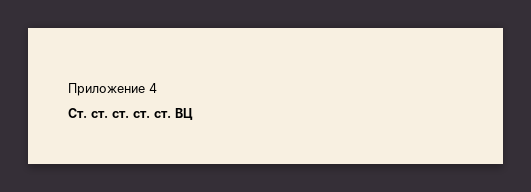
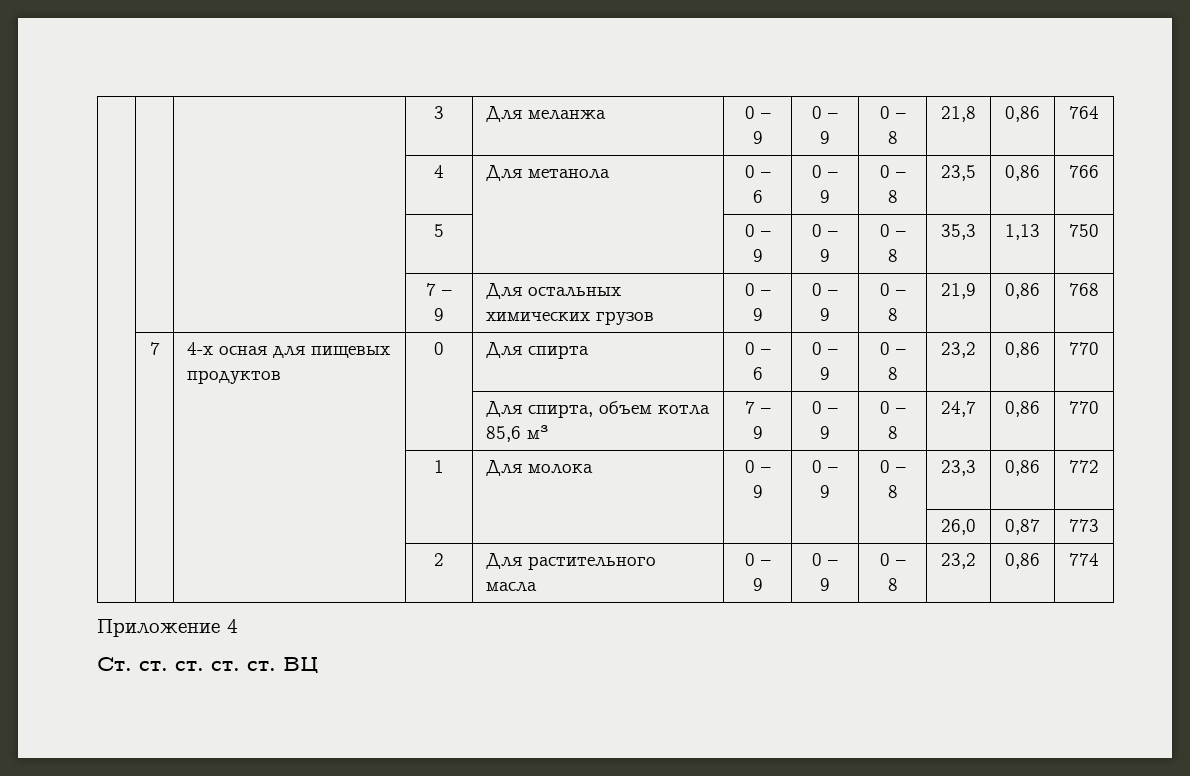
+ | | | 3 | Для меланжа | 0 – 9 | 0 – 9 | 0 – 8 | 21,8 | 0,86 | 764
+ | | | 4 | Для метанола | 0 – 6 | 0 – 9 | 0 – 8 | 23,5 | 0,86 | 766
+ | | | 5 | | 0 – 9 | 0 – 9 | 0 – 8 | 35,3 | 1,13 | 750
+ | | | 7 – 9 | Для остальных химических грузов | 0 – 9 | 0 – 9 | 0 – 8 | 21,9 | 0,86 | 768
+ | 7 | 4-х осная для пищевых продуктов | 0 | Для спирта | 0 – 6 | 0 – 9 | 0 – 8 | 23,2 | 0,86 | 770
+ | | | | Для спирта, объем котла 85,6 м³ | 7 – 9 | 0 – 9 | 0 – 8 | 24,7 | 0,86 | 770
+ | | | 1 | Для молока | 0 – 9 | 0 – 9 | 0 – 8 | 23,3 | 0,86 | 772
+ | | | | | | | | 26,0 | 0,87 | 773
+ | | | 2 | Для растительного масла | 0 – 9 | 0 – 9 | 0 – 8 | 23,2 | 0,86 | 774

